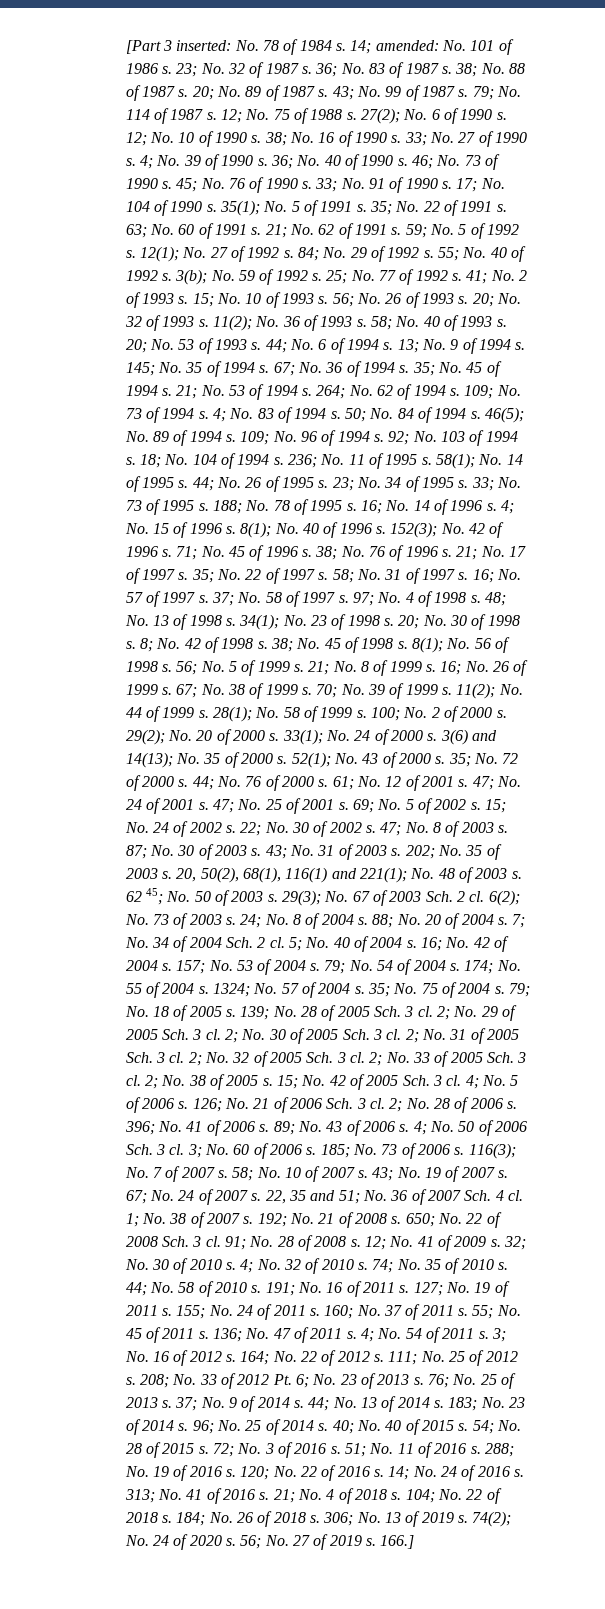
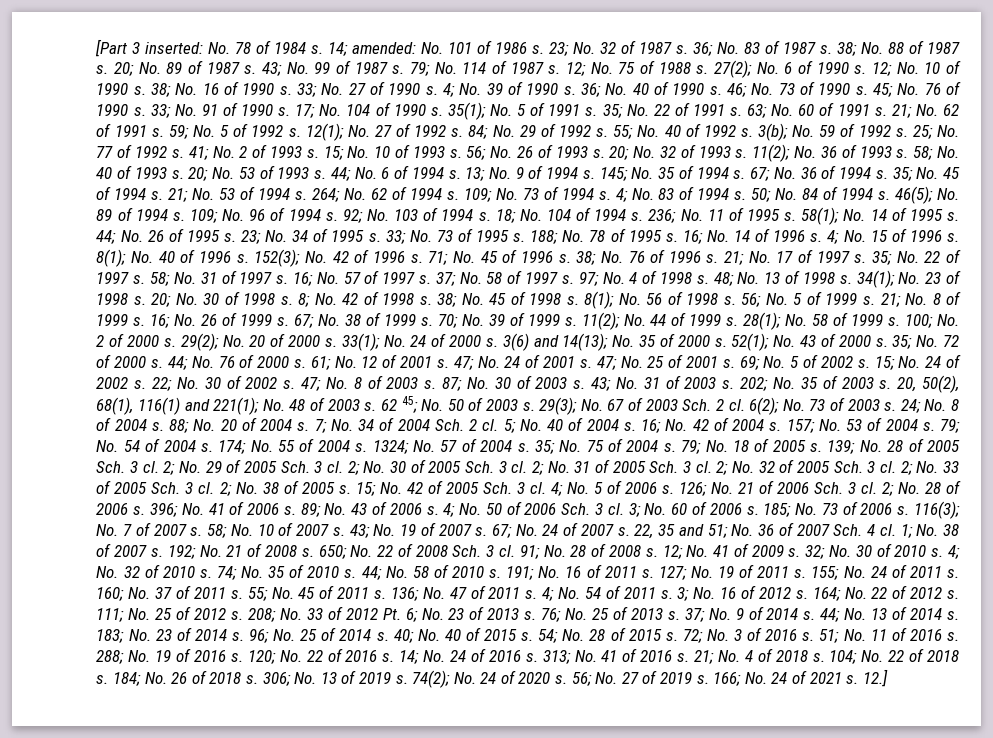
- 166.]
+ 166; No. 24 of 2021 s. 12.]

